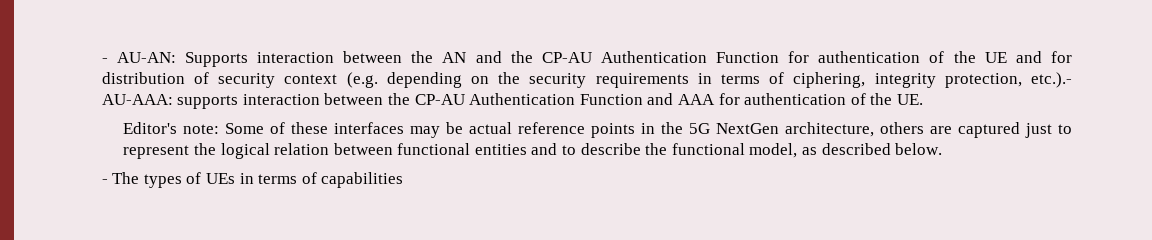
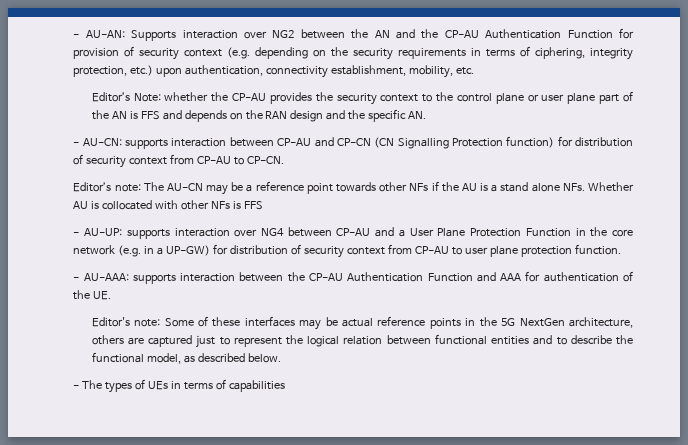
- - AU-AN: Supports interaction between the AN and the CP-AU Authentication Function for authentication of the UE and for distribution of security context (e.g. depending on the security requirements in terms of ciphering, integrity protection, etc.).- AU-AAA: supports interaction between the CP-AU Authentication Function and AAA for authentication of the UE.
+ - AU-AN: Supports interaction over NG2 between the AN and the CP-AU Authentication Function for provision of security context (e.g. depending on the security requirements in terms of ciphering, integrity protection, etc.) upon authentication, connectivity establishment, mobility, etc.
+ Editor’s Note: whether the CP-AU provides the security context to the control plane or user plane part of the AN is FFS and depends on the RAN design and the specific AN.
+ - AU-CN: supports interaction between CP-AU and CP-CN (CN Signalling Protection function) for distribution of security context from CP-AU to CP-CN.
+ Editor’s note: The AU-CN may be a reference point towards other NFs if the AU is a stand alone NFs. Whether AU is collocated with other NFs is FFS
+ - AU-UP: supports interaction over NG4 between CP-AU and a User Plane Protection Function in the core network (e.g. in a UP-GW) for distribution of security context from CP-AU to user plane protection function.
+ - AU-AAA: supports interaction between the CP-AU Authentication Function and AAA for authentication of the UE.

